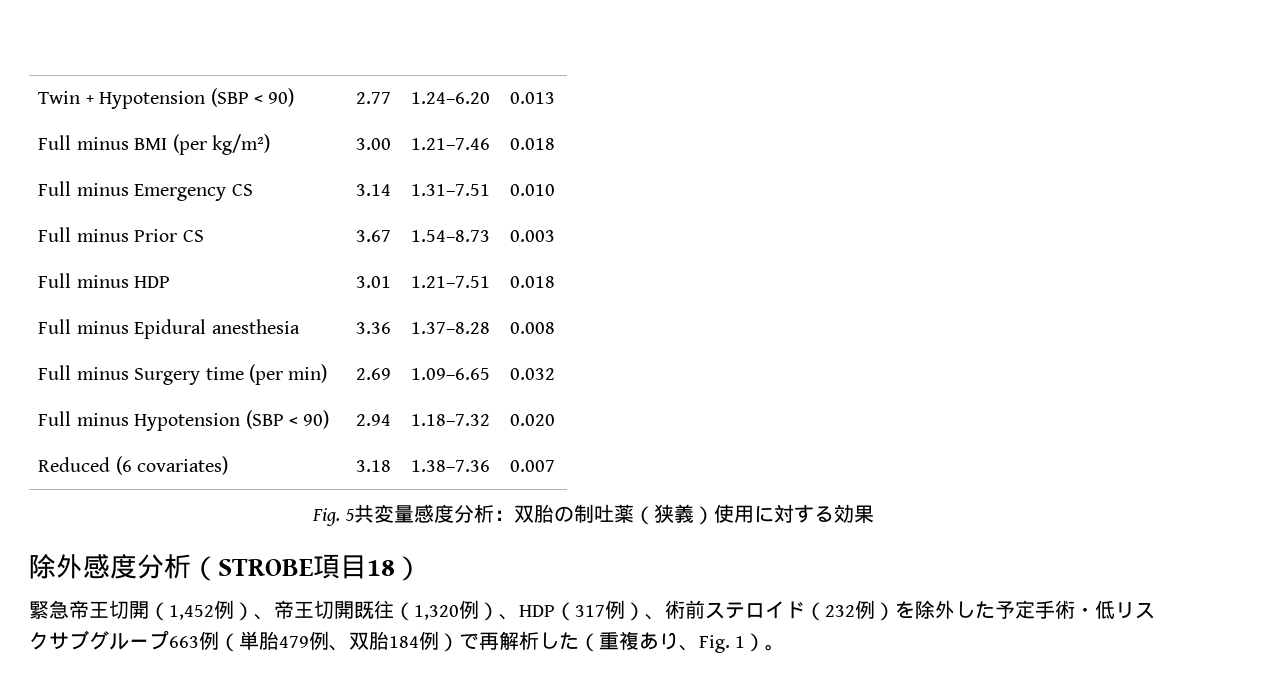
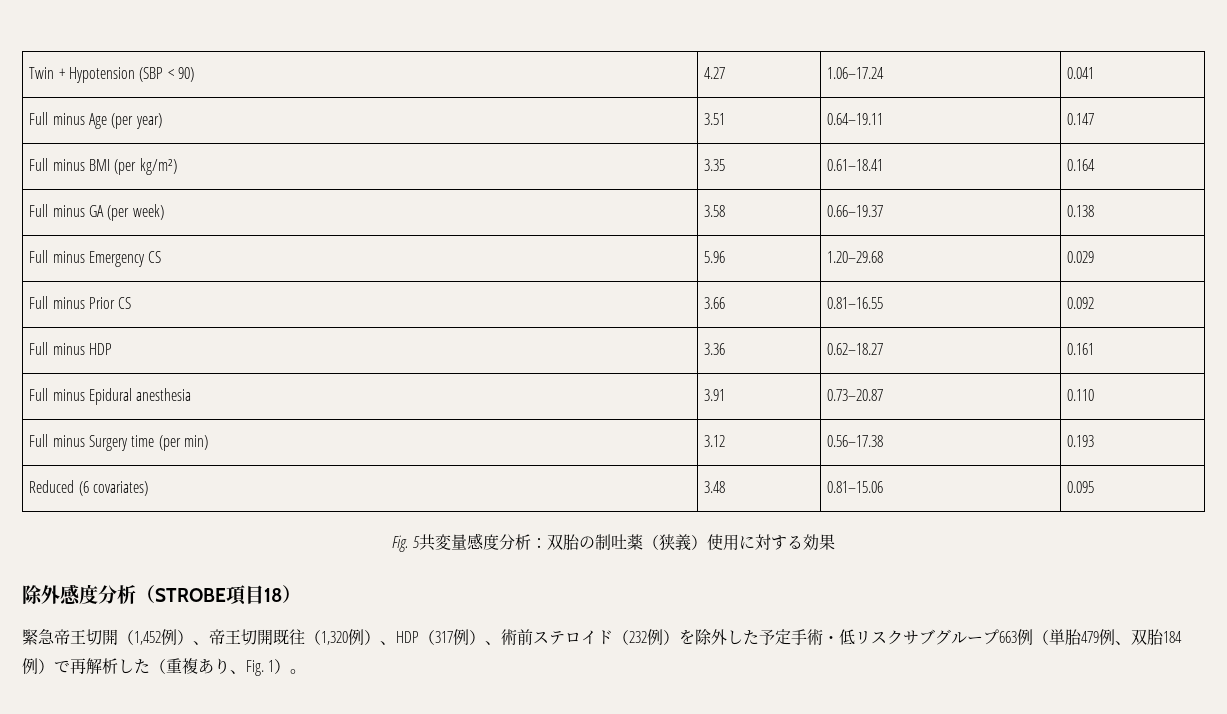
- Twin + Hypotension (SBP < 90) | 2.77 | 1.24–6.20 | 0.013
+ Twin + Hypotension (SBP < 90) | 4.27 | 1.06–17.24 | 0.041
+ Full minus Age (per year) | 3.51 | 0.64–19.11 | 0.147
- Full minus BMI (per kg/m²) | 3.00 | 1.21–7.46 | 0.018
+ Full minus BMI (per kg/m²) | 3.35 | 0.61–18.41 | 0.164
+ Full minus GA (per week) | 3.58 | 0.66–19.37 | 0.138
- Full minus Emergency CS | 3.14 | 1.31–7.51 | 0.010
+ Full minus Emergency CS | 5.96 | 1.20–29.68 | 0.029
- Full minus Prior CS | 3.67 | 1.54–8.73 | 0.003
+ Full minus Prior CS | 3.66 | 0.81–16.55 | 0.092
- Full minus HDP | 3.01 | 1.21–7.51 | 0.018
+ Full minus HDP | 3.36 | 0.62–18.27 | 0.161
- Full minus Epidural anesthesia | 3.36 | 1.37–8.28 | 0.008
+ Full minus Epidural anesthesia | 3.91 | 0.73–20.87 | 0.110
- Full minus Surgery time (per min) | 2.69 | 1.09–6.65 | 0.032
- Full minus Hypotension (SBP < 90) | 2.94 | 1.18–7.32 | 0.020
+ Full minus Surgery time (per min) | 3.12 | 0.56–17.38 | 0.193
- Reduced (6 covariates) | 3.18 | 1.38–7.36 | 0.007
+ Reduced (6 covariates) | 3.48 | 0.81–15.06 | 0.095

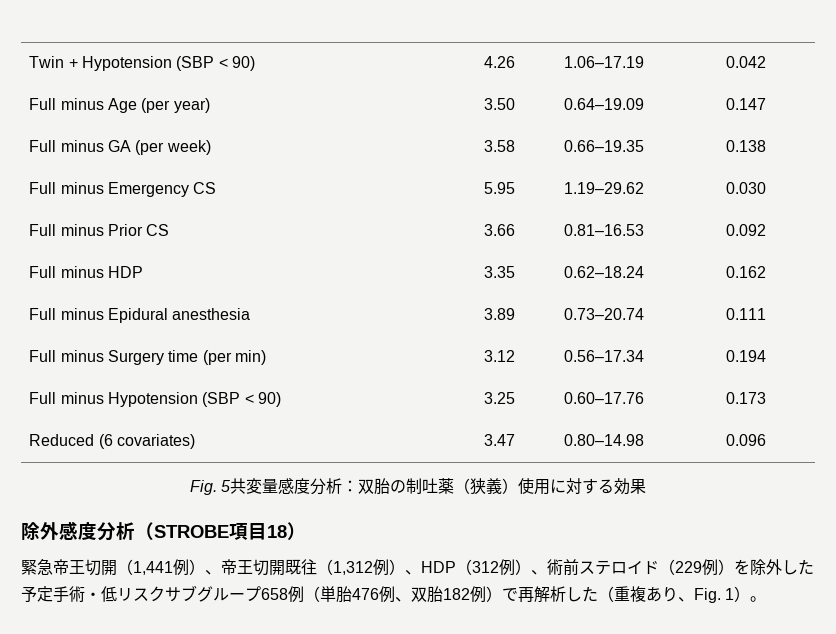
- Twin + Hypotension (SBP < 90) | 4.27 | 1.06–17.24 | 0.041
+ Twin + Hypotension (SBP < 90) | 4.26 | 1.06–17.19 | 0.042
- Full minus Age (per year) | 3.51 | 0.64–19.11 | 0.147
+ Full minus Age (per year) | 3.50 | 0.64–19.09 | 0.147
- Full minus BMI (per kg/m²) | 3.35 | 0.61–18.41 | 0.164
- Full minus GA (per week) | 3.58 | 0.66–19.37 | 0.138
+ Full minus GA (per week) | 3.58 | 0.66–19.35 | 0.138
- Full minus Emergency CS | 5.96 | 1.20–29.68 | 0.029
+ Full minus Emergency CS | 5.95 | 1.19–29.62 | 0.030
- Full minus Prior CS | 3.66 | 0.81–16.55 | 0.092
+ Full minus Prior CS | 3.66 | 0.81–16.53 | 0.092
- Full minus HDP | 3.36 | 0.62–18.27 | 0.161
+ Full minus HDP | 3.35 | 0.62–18.24 | 0.162
- Full minus Epidural anesthesia | 3.91 | 0.73–20.87 | 0.110
+ Full minus Epidural anesthesia | 3.89 | 0.73–20.74 | 0.111
- Full minus Surgery time (per min) | 3.12 | 0.56–17.38 | 0.193
+ Full minus Surgery time (per min) | 3.12 | 0.56–17.34 | 0.194
+ Full minus Hypotension (SBP < 90) | 3.25 | 0.60–17.76 | 0.173
- Reduced (6 covariates) | 3.48 | 0.81–15.06 | 0.095
+ Reduced (6 covariates) | 3.47 | 0.80–14.98 | 0.096
- 緊急帝王切開（1,452例）、帝王切開既往（1,320例）、HDP（317例）、術前ステロイド（232例）を除外した予定手術・低リスクサブグループ663例（単胎479例、双胎184例）で再解析した（重複あり、Fig. 1）。
+ 緊急帝王切開（1,441例）、帝王切開既往（1,312例）、HDP（312例）、術前ステロイド（229例）を除外した予定手術・低リスクサブグループ658例（単胎476例、双胎182例）で再解析した（重複あり、Fig. 1）。

